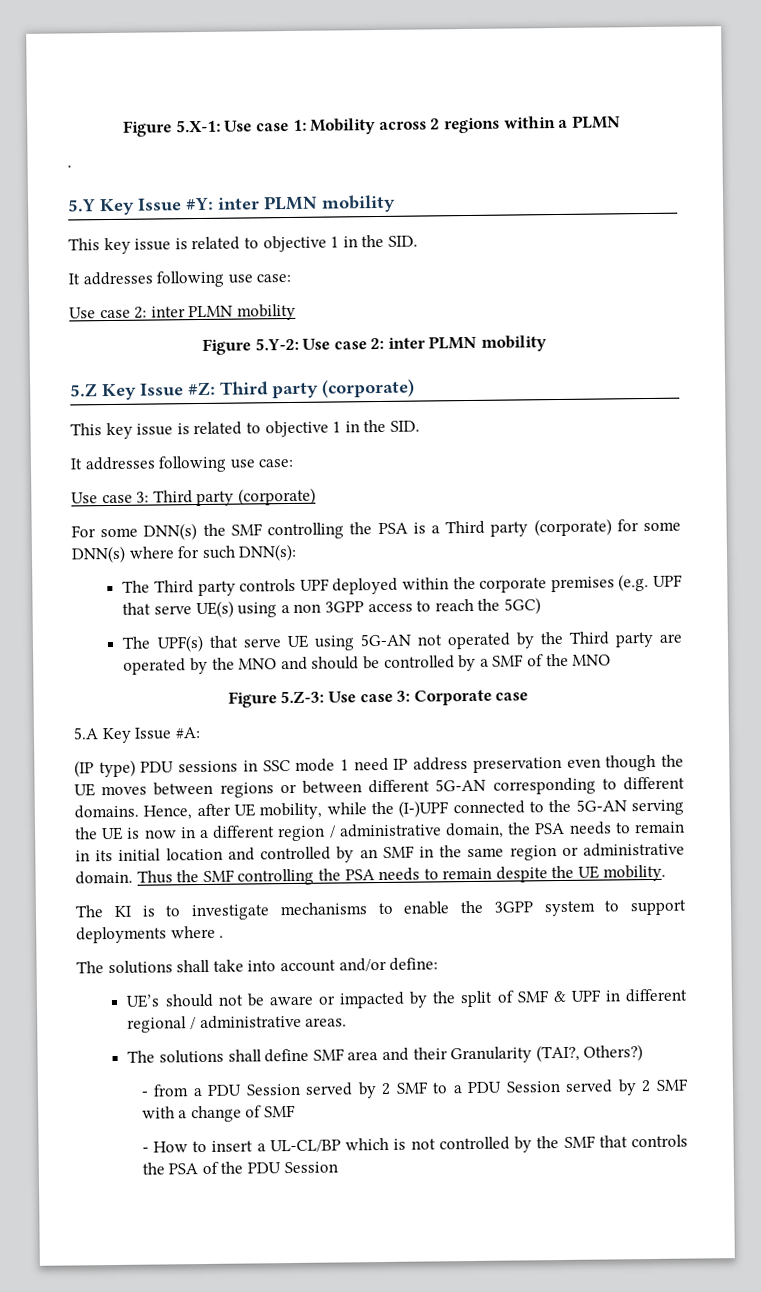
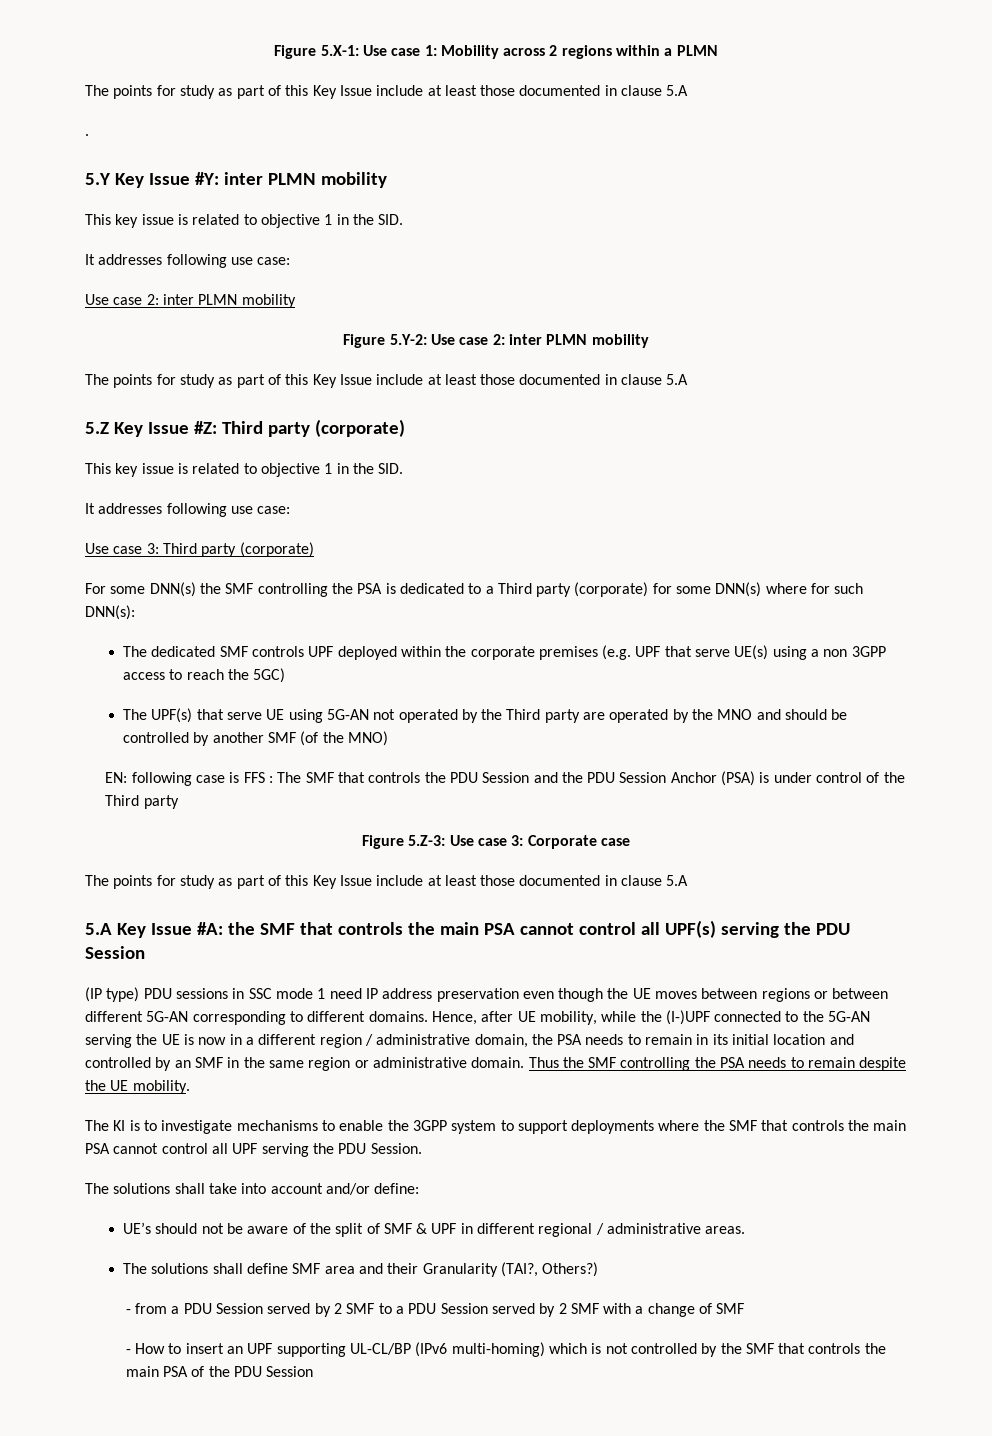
  Figure 5.X-1: Use case 1: Mobility across 2 regions within a PLMN
+ The points for study as part of this Key Issue include at least those documented in clause 5.A
  Figure 5.Y-2: Use case 2: inter PLMN mobility
+ The points for study as part of this Key Issue include at least those documented in clause 5.A
- For some DNN(s) the SMF controlling the PSA is a Third party (corporate) for some DNN(s) where for such DNN(s):
+ For some DNN(s) the SMF controlling the PSA is dedicated to a Third party (corporate) for some DNN(s) where for such DNN(s):
- The Third party controls UPF deployed within the corporate premises (e.g. UPF that serve UE(s) using a non 3GPP access to reach the 5GC)
+ The dedicated SMF controls UPF deployed within the corporate premises (e.g. UPF that serve UE(s) using a non 3GPP access to reach the 5GC)
- The UPF(s) that serve UE using 5G-AN not operated by the Third party are operated by the MNO and should be controlled by a SMF of the MNO
+ The UPF(s) that serve UE using 5G-AN not operated by the Third party are operated by the MNO and should be controlled by another SMF (of the MNO)
+ EN: following case is FFS : The SMF that controls the PDU Session and the PDU Session Anchor (PSA) is under control of the Third party
  Figure 5.Z-3: Use case 3: Corporate case
- 5.A Key Issue #A:
+ The points for study as part of this Key Issue include at least those documented in clause 5.A
+ 5.A Key Issue #A: the SMF that controls the main PSA cannot control all UPF(s) serving the PDU Session
- The KI is to investigate mechanisms to enable the 3GPP system to support deployments where .
+ The KI is to investigate mechanisms to enable the 3GPP system to support deployments where the SMF that controls the main PSA cannot control all UPF serving the PDU Session.
- UE’s should not be aware or impacted by the split of SMF & UPF in different regional / administrative areas.
+ UE’s should not be aware of the split of SMF & UPF in different regional / administrative areas.
- - How to insert a UL-CL/BP which is not controlled by the SMF that controls the PSA of the PDU Session
+ - How to insert an UPF supporting UL-CL/BP (IPv6 multi-homing) which is not controlled by the SMF that controls the main PSA of the PDU Session

